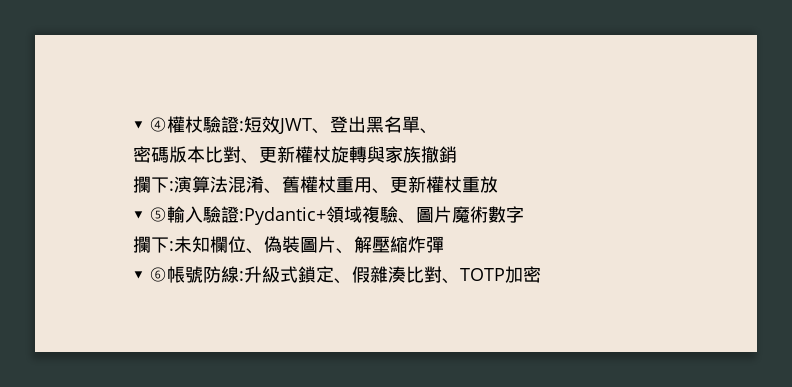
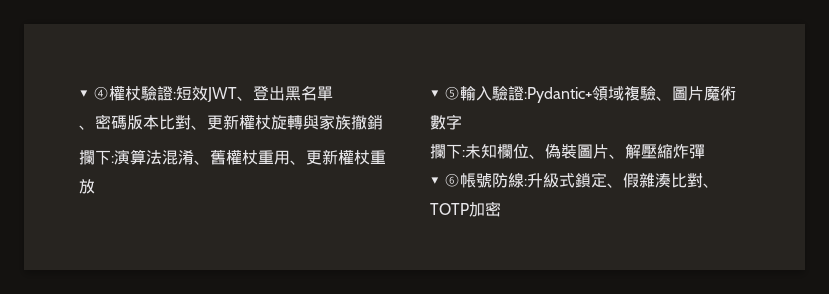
- ▼ ④權杖驗證:短效JWT、登出黑名單、
- 密碼版本比對、更新權杖旋轉與家族撤銷
+ ▼ ④權杖驗證:短效JWT、登出黑名單
+ 、密碼版本比對、更新權杖旋轉與家族撤銷

